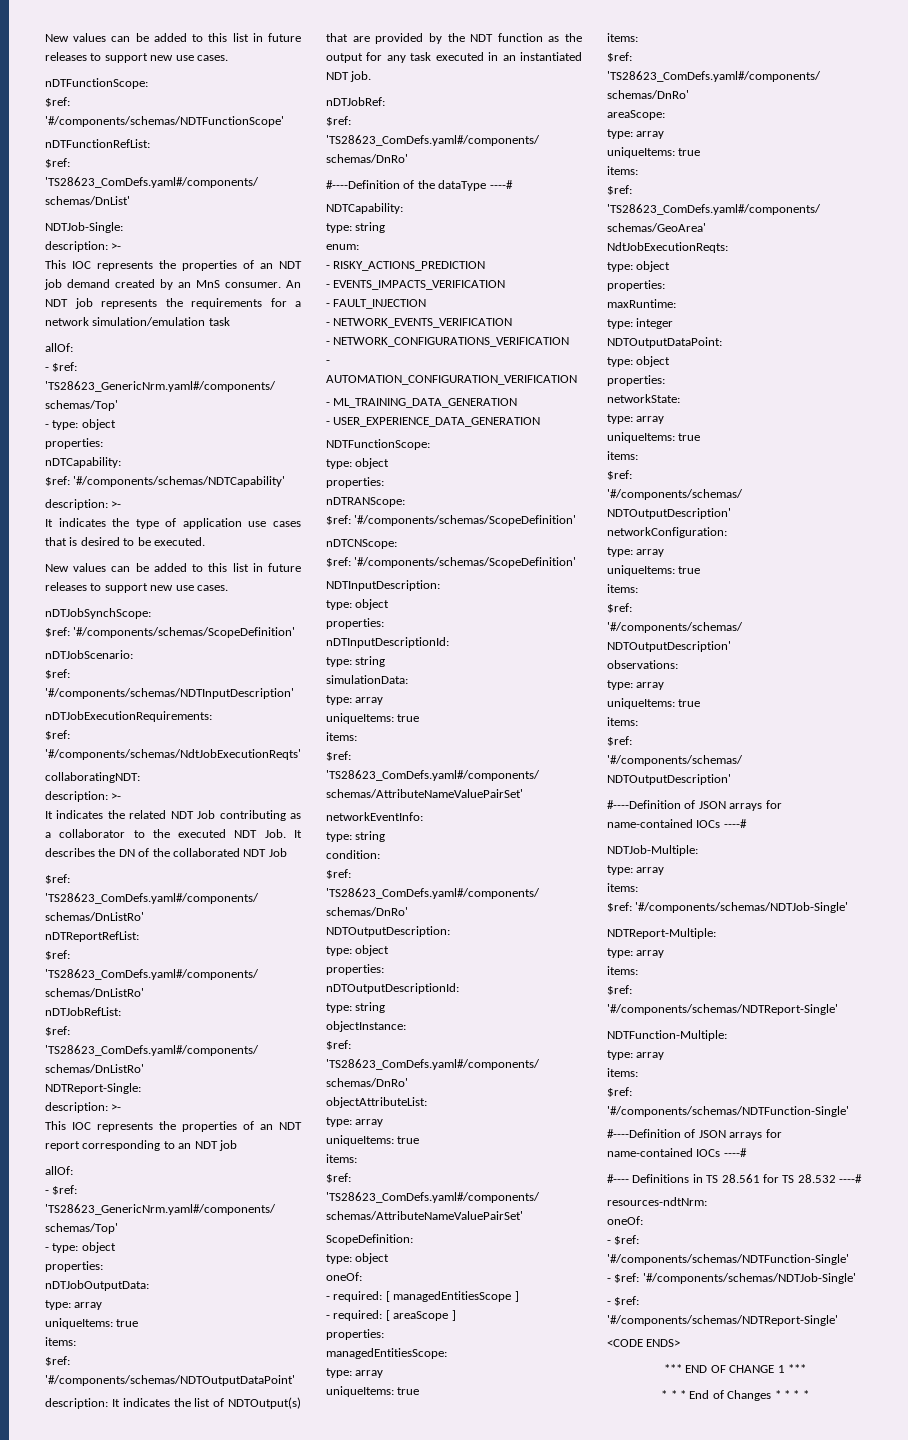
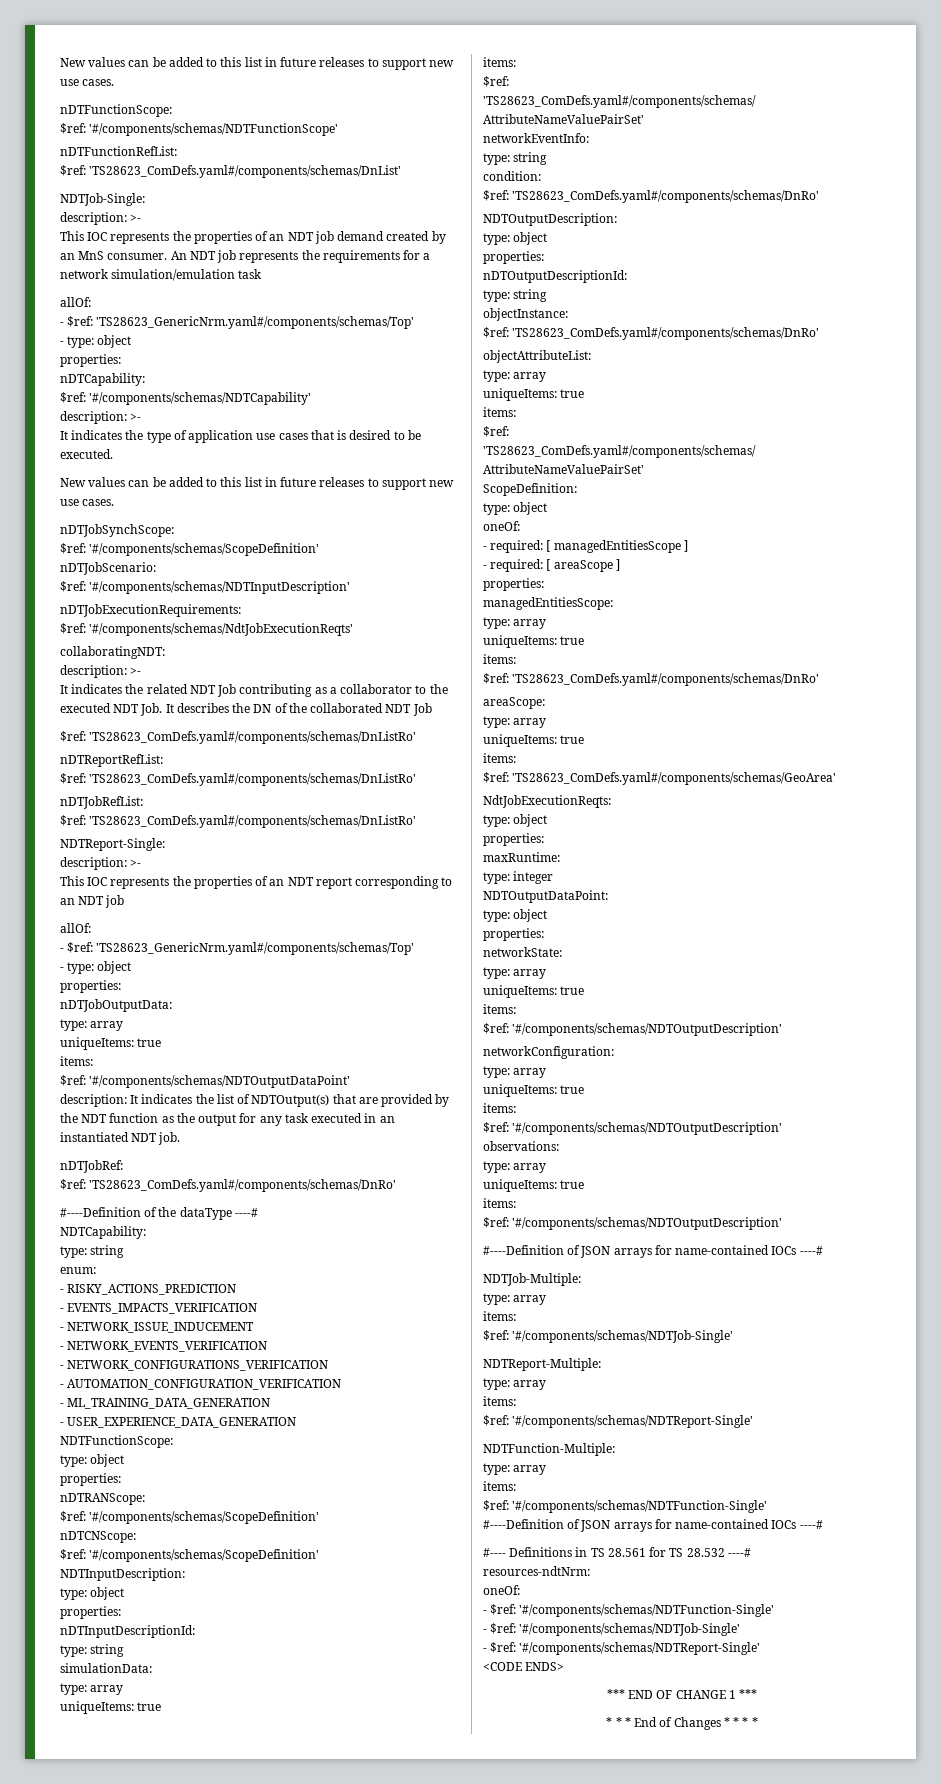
- - FAULT_INJECTION
+ - NETWORK_ISSUE_INDUCEMENT

